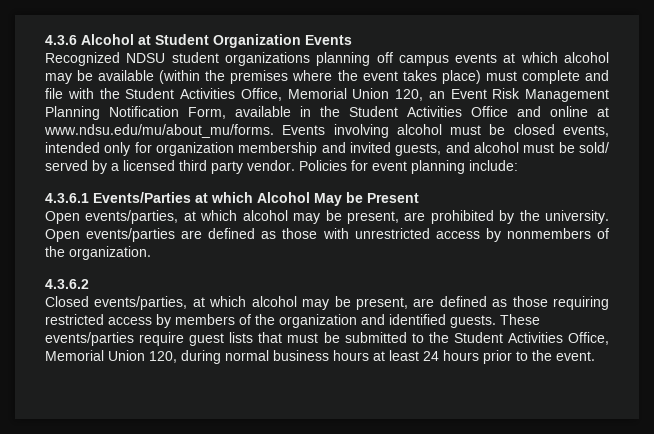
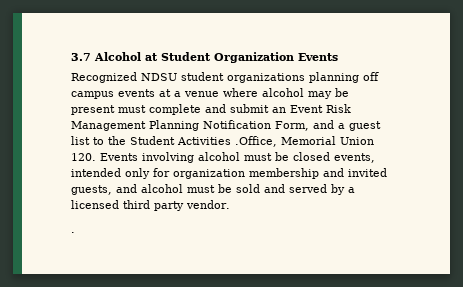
- 4.3.6 Alcohol at Student Organization Events
+ 3.7 Alcohol at Student Organization Events
- Recognized NDSU student organizations planning off campus events at which alcohol may be available (within the premises where the event takes place) must complete and file with the Student Activities Office, Memorial Union 120, an Event Risk Management Planning Notification Form, available in the Student Activities Office and online at www.ndsu.edu/mu/about_mu/forms. Events involving alcohol must be closed events, intended only for organization membership and invited guests, and alcohol must be sold/ served by a licensed third party vendor. Policies for event planning include:
- 4.3.6.1 Events/Parties at which Alcohol May be Present
- Open events/parties, at which alcohol may be present, are prohibited by the university. Open events/parties are defined as those with unrestricted access by nonmembers of the organization.
- 4.3.6.2
- Closed events/parties, at which alcohol may be present, are defined as those requiring restricted access by members of the organization and identified guests. These events/parties require guest lists that must be submitted to the Student Activities Office, Memorial Union 120, during normal business hours at least 24 hours prior to the event.
+ Recognized NDSU student organizations planning off campus events at a venue where alcohol may be present must complete and submit an Event Risk Management Planning Notification Form, and a guest list to the Student Activities .Office, Memorial Union 120. Events involving alcohol must be closed events, intended only for organization membership and invited guests, and alcohol must be sold and served by a licensed third party vendor.
+ .

